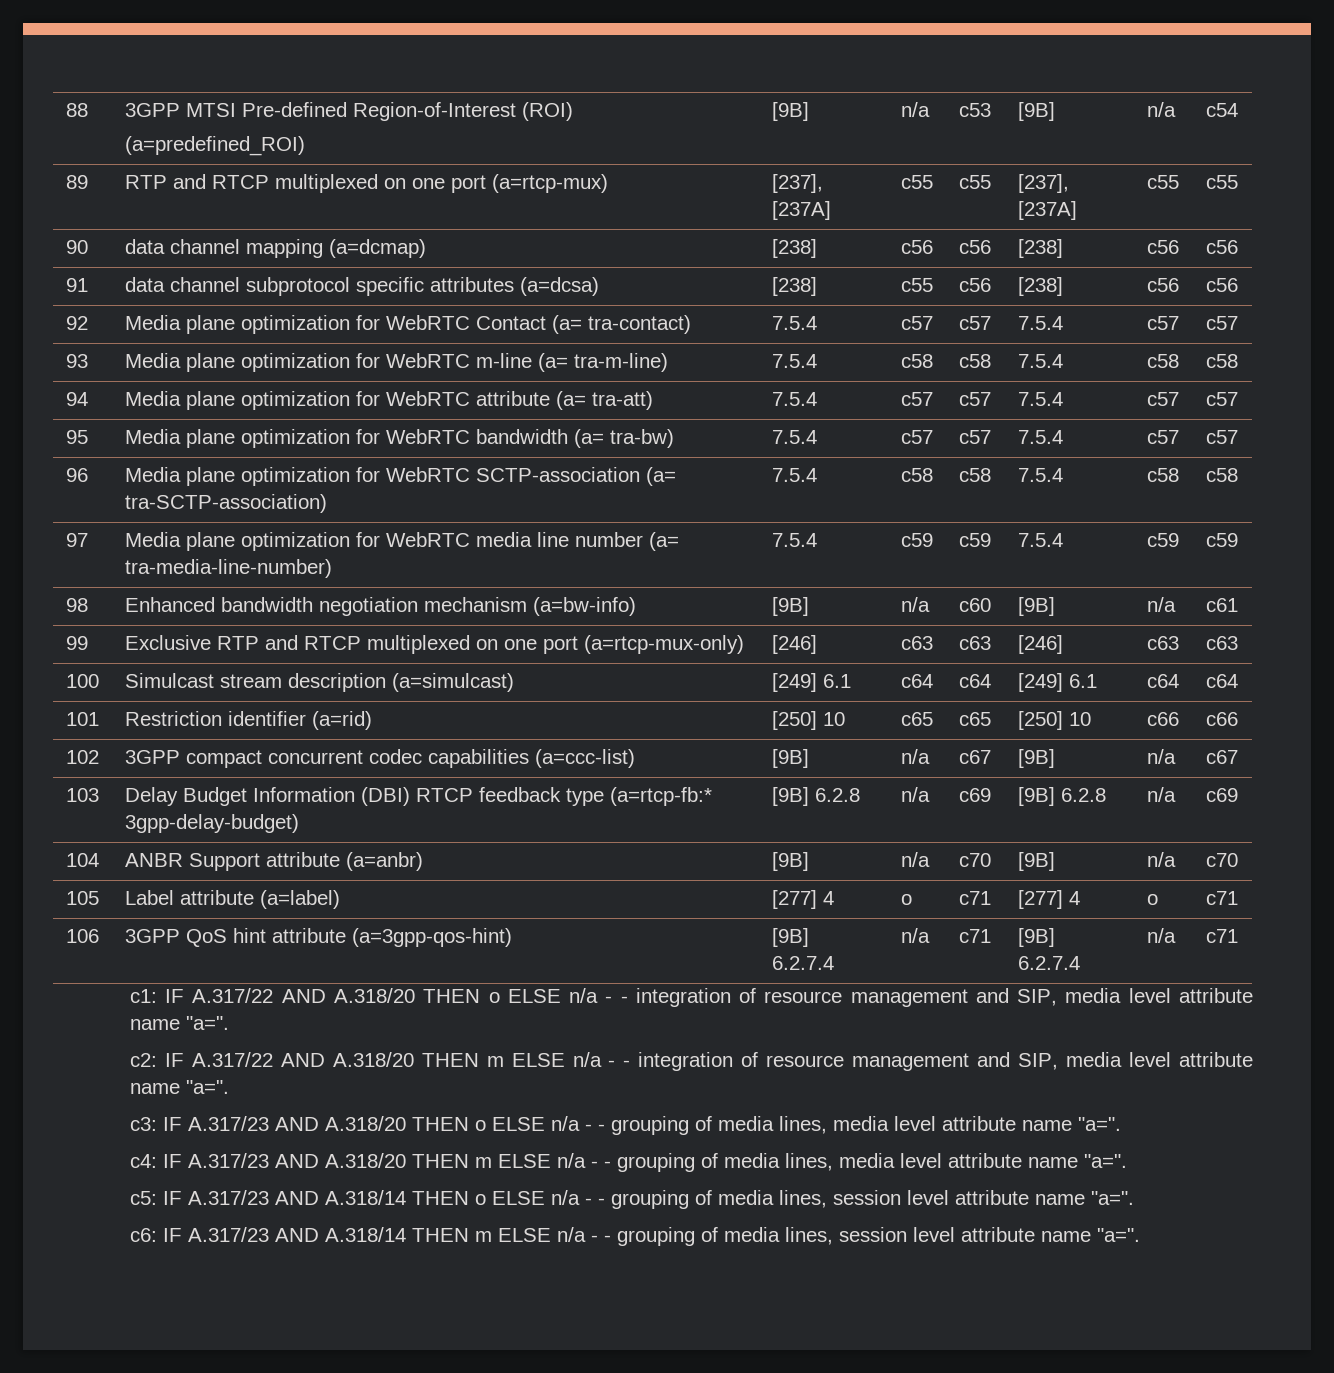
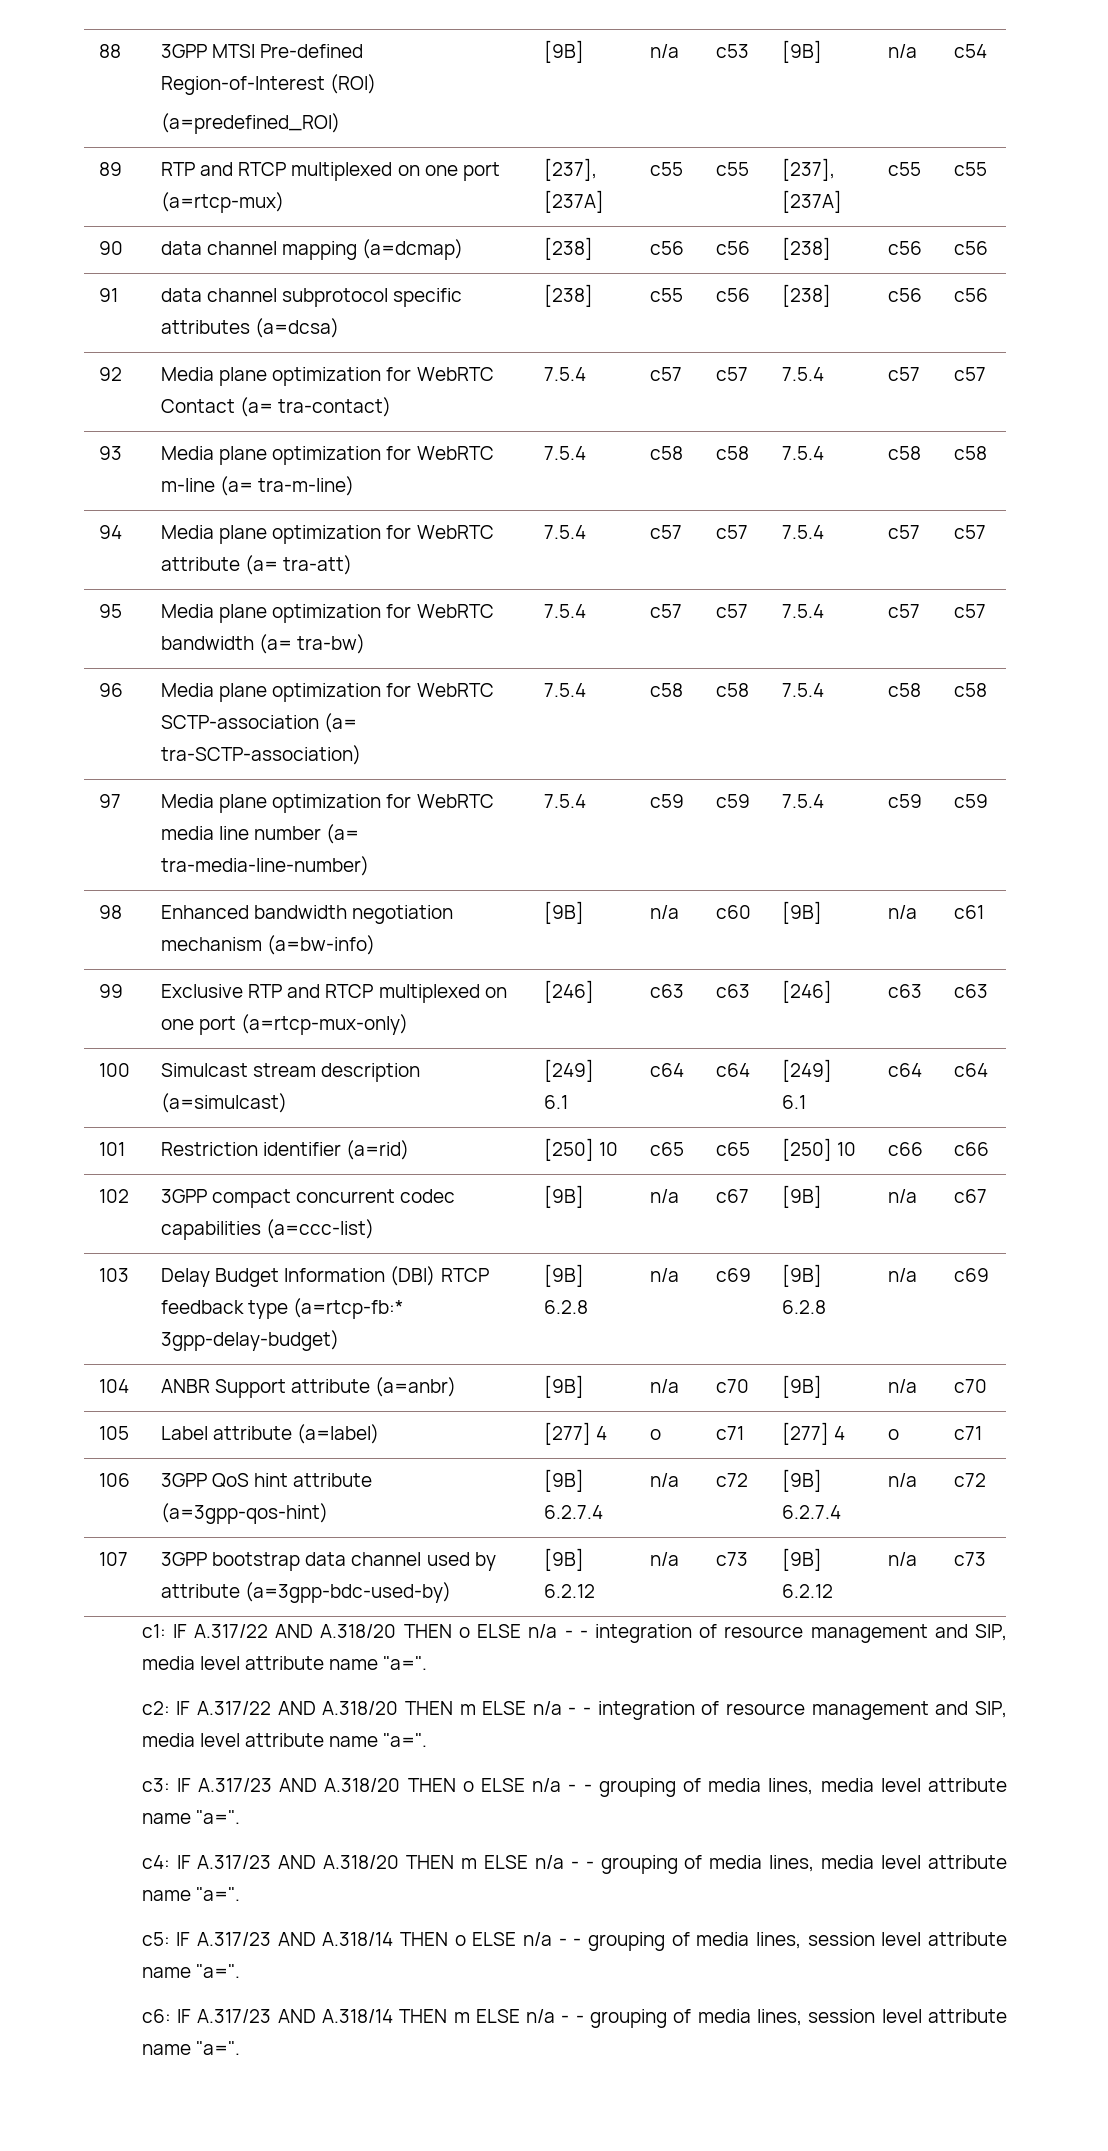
- 106 | 3GPP QoS hint attribute (a=3gpp-qos-hint) | [9B] 6.2.7.4 | n/a | c71 | [9B] 6.2.7.4 | n/a | c71
+ 106 | 3GPP QoS hint attribute (a=3gpp-qos-hint) | [9B] 6.2.7.4 | n/a | c72 | [9B] 6.2.7.4 | n/a | c72
+ 107 | 3GPP bootstrap data channel used by attribute (a=3gpp-bdc-used-by) | [9B] 6.2.12 | n/a | c73 | [9B] 6.2.12 | n/a | c73

